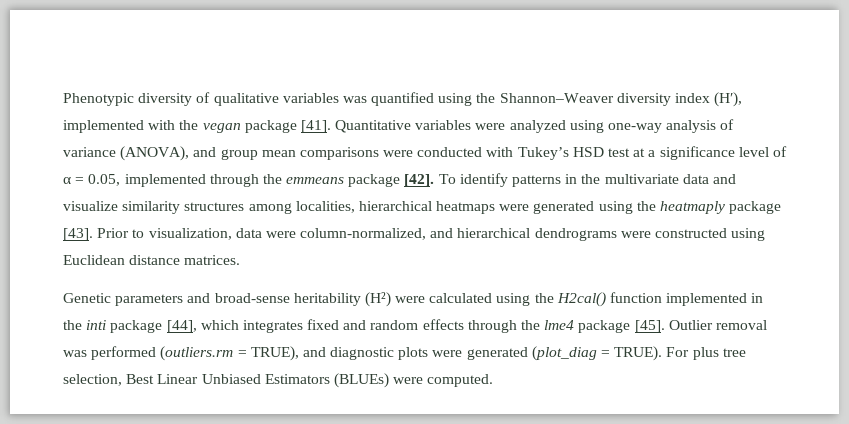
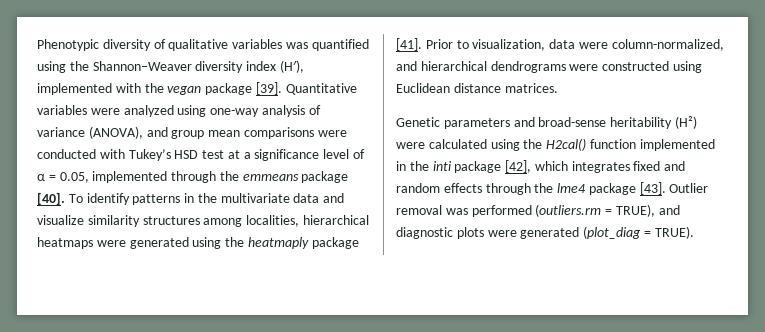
- Phenotypic diversity of qualitative variables was quantified using the Shannon–Weaver diversity index (H′), implemented with the vegan package [41].
+ Phenotypic diversity of qualitative variables was quantified using the Shannon–Weaver diversity index (H′), implemented with the vegan package [39].
- Quantitative variables were analyzed using one-way analysis of variance (ANOVA), and group mean comparisons were conducted with Tukey’s HSD test at a significance level of α = 0.05, implemented through the emmeans package [42].
+ Quantitative variables were analyzed using one-way analysis of variance (ANOVA), and group mean comparisons were conducted with Tukey’s HSD test at a significance level of α = 0.05, implemented through the emmeans package [40].
- To identify patterns in the multivariate data and visualize similarity structures among localities, hierarchical heatmaps were generated using the heatmaply package [43].
+ To identify patterns in the multivariate data and visualize similarity structures among localities, hierarchical heatmaps were generated using the heatmaply package [41].
- Genetic parameters and broad-sense heritability (H²) were calculated using the H2cal() function implemented in the inti package [44], which integrates fixed and random effects through the lme4 package [45].
+ Genetic parameters and broad-sense heritability (H²) were calculated using the H2cal() function implemented in the inti package [42], which integrates fixed and random effects through the lme4 package [43].
- For plus tree selection, Best Linear Unbiased Estimators (BLUEs) were computed.

